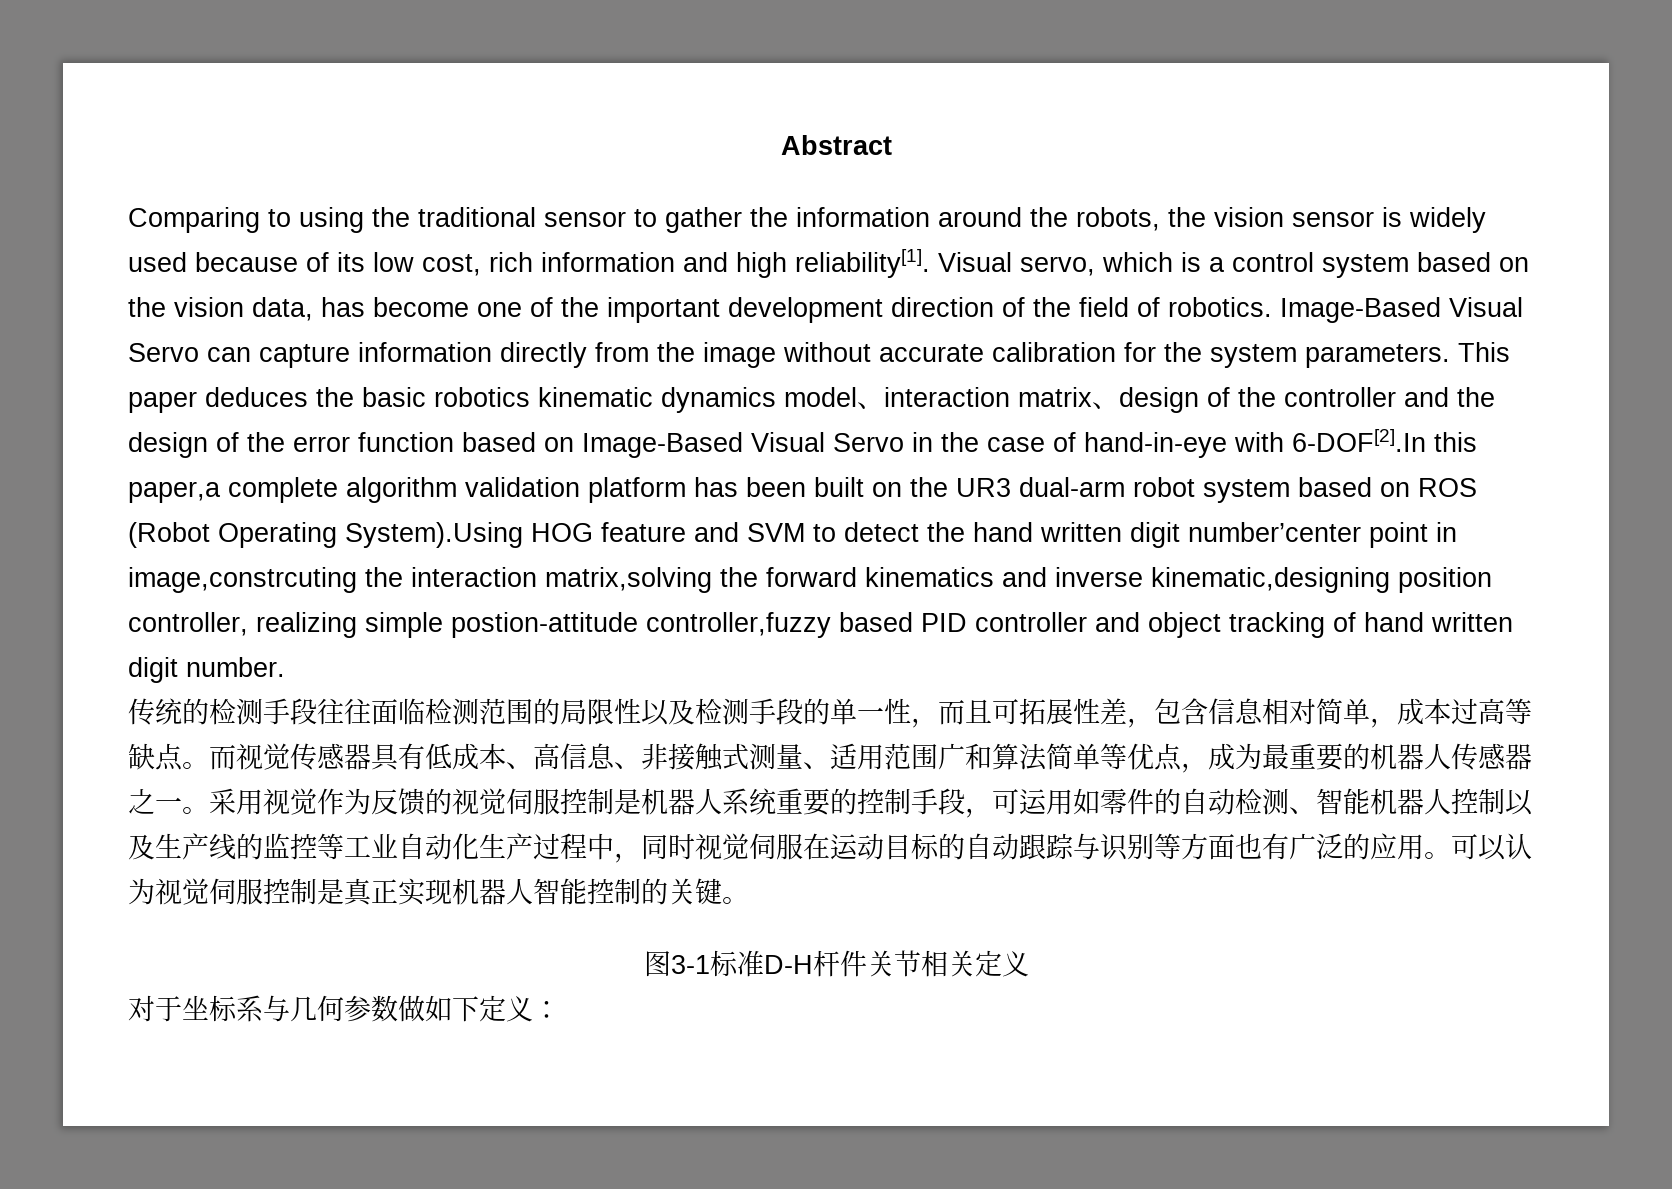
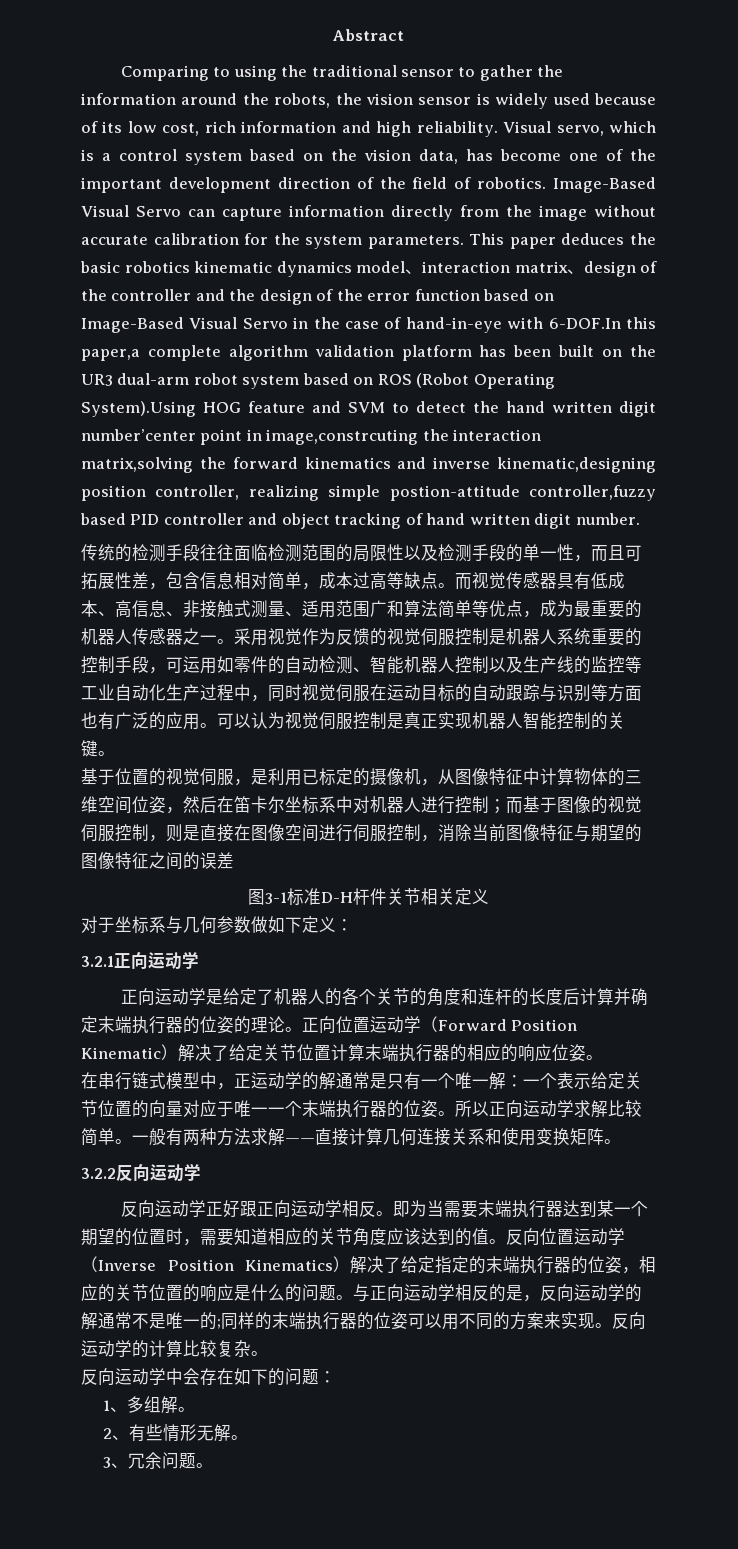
- Comparing to using the traditional sensor to gather the information around the robots, the vision sensor is widely used because of its low cost, rich information and high reliability[1].
+ Comparing to using the traditional sensor to gather the information around the robots, the vision sensor is widely used because of its low cost, rich information and high reliability.
- This paper deduces the basic robotics kinematic dynamics model、interaction matrix、design of the controller and the design of the error function based on Image-Based Visual Servo in the case of hand-in-eye with 6-DOF[2].In this paper,a complete algorithm validation platform has been built on the UR3 dual-arm robot system based on ROS (Robot Operating System).Using HOG feature and SVM to detect the hand written digit number’center point in image,constrcuting the interaction matrix,solving the forward kinematics and inverse kinematic,designing position controller, realizing simple postion-attitude controller,fuzzy based PID controller and object tracking of hand written digit number.
+ This paper deduces the basic robotics kinematic dynamics model、interaction matrix、design of the controller and the design of the error function based on Image-Based Visual Servo in the case of hand-in-eye with 6-DOF.In this paper,a complete algorithm validation platform has been built on the UR3 dual-arm robot system based on ROS (Robot Operating System).Using HOG feature and SVM to detect the hand written digit number’center point in image,constrcuting the interaction matrix,solving the forward kinematics and inverse kinematic,designing position controller, realizing simple postion-attitude controller,fuzzy based PID controller and object tracking of hand written digit number.
+ 基于位置的视觉伺服，是利用已标定的摄像机，从图像特征中计算物体的三维空间位姿，然后在笛卡尔坐标系中对机器人进行控制；而基于图像的视觉伺服控制，则是直接在图像空间进行伺服控制，消除当前图像特征与期望的图像特征之间的误差
+ 3.2.1正向运动学
+ 正向运动学是给定了机器人的各个关节的角度和连杆的长度后计算并确定末端执行器的位姿的理论。正向位置运动学（Forward Position Kinematic）解决了给定关节位置计算末端执行器的相应的响应位姿。
+ 在串行链式模型中，正运动学的解通常是只有一个唯一解：一个表示给定关节位置的向量对应于唯一一个末端执行器的位姿。所以正向运动学求解比较简单。一般有两种方法求解——直接计算几何连接关系和使用变换矩阵。
+ 3.2.2反向运动学
+ 反向运动学正好跟正向运动学相反。即为当需要末端执行器达到某一个期望的位置时，需要知道相应的关节角度应该达到的值。反向位置运动学（Inverse Position Kinematics）解决了给定指定的末端执行器的位姿，相应的关节位置的响应是什么的问题。与正向运动学相反的是，反向运动学的解通常不是唯一的;同样的末端执行器的位姿可以用不同的方案来实现。反向运动学的计算比较复杂。
+ 反向运动学中会存在如下的问题：
+ 1、多组解。
+ 2、有些情形无解。
+ 3、冗余问题。

